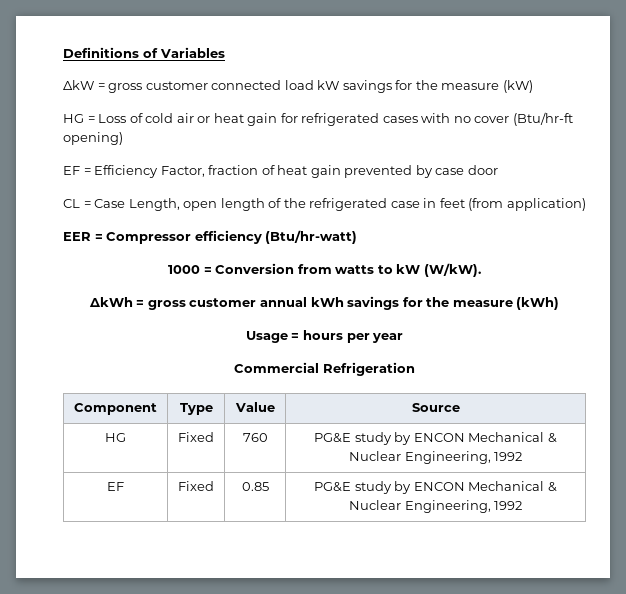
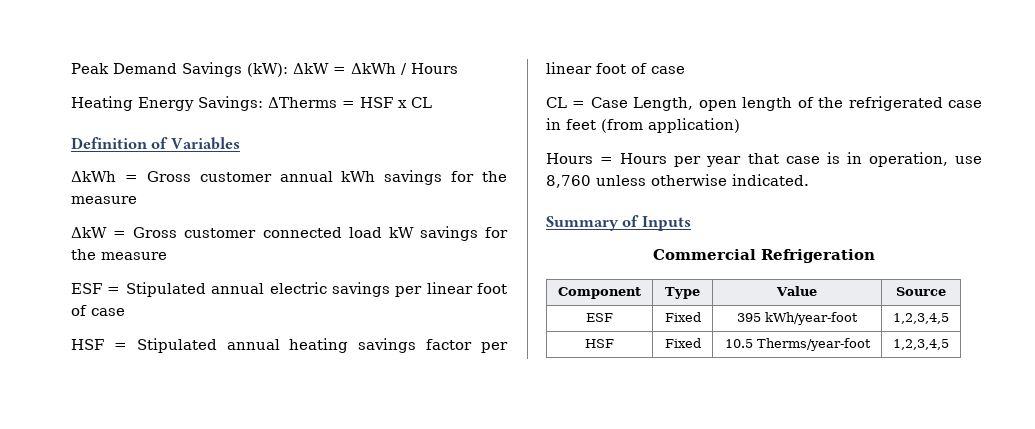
- Definitions of Variables
- ΔkW = gross customer connected load kW savings for the measure (kW)
- HG = Loss of cold air or heat gain for refrigerated cases with no cover (Btu/hr-ft opening)
- EF = Efficiency Factor, fraction of heat gain prevented by case door
+ Peak Demand Savings (kW): ΔkW = ΔkWh / Hours
+ Heating Energy Savings: ΔTherms = HSF x CL
+ Definition of Variables
+ ΔkWh = Gross customer annual kWh savings for the measure
+ ΔkW = Gross customer connected load kW savings for the measure
+ ESF = Stipulated annual electric savings per linear foot of case
+ HSF = Stipulated annual heating savings factor per linear foot of case
- EER = Compressor efficiency (Btu/hr-watt)
- 1000 = Conversion from watts to kW (W/kW).
- ΔkWh = gross customer annual kWh savings for the measure (kWh)
- Usage = hours per year
+ Hours = Hours per year that case is in operation, use 8,760 unless otherwise indicated.
+ Summary of Inputs
- HG | Fixed | 760 | PG&E study by ENCON Mechanical & Nuclear Engineering, 1992
- EF | Fixed | 0.85 | PG&E study by ENCON Mechanical & Nuclear Engineering, 1992
+ ESF | Fixed | 395 kWh/year-foot | 1,2,3,4,5
+ HSF | Fixed | 10.5 Therms/year-foot | 1,2,3,4,5

